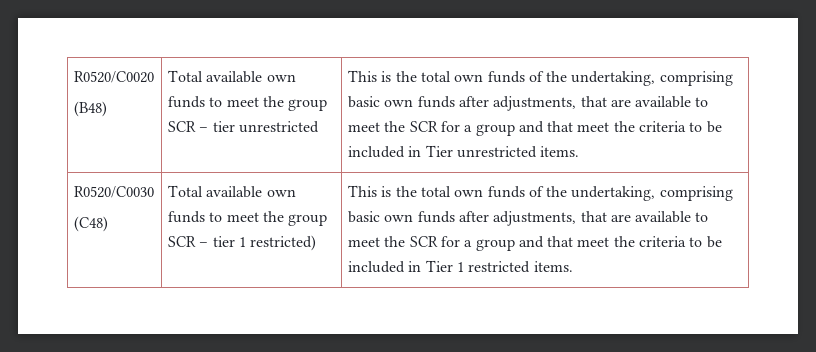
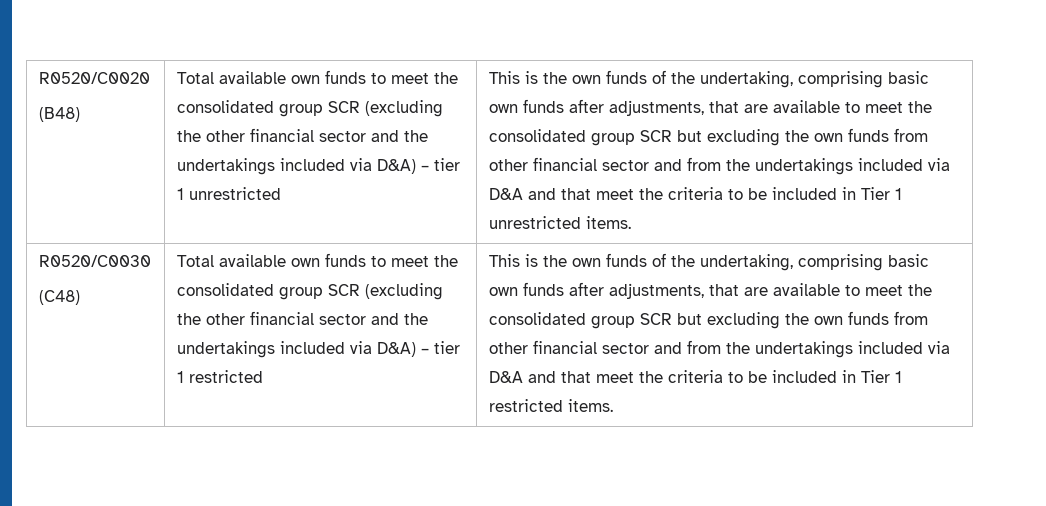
- Total available own funds to meet the group SCR – tier unrestricted
+ Total available own funds to meet the consolidated group SCR (excluding the other financial sector and the undertakings included via D&A) – tier 1 unrestricted
- This is the total own funds of the undertaking, comprising basic own funds after adjustments, that are available to meet the SCR for a group and that meet the criteria to be included in Tier unrestricted items.
+ This is the own funds of the undertaking, comprising basic own funds after adjustments, that are available to meet the consolidated group SCR but excluding the own funds from other financial sector and from the undertakings included via D&A and that meet the criteria to be included in Tier 1 unrestricted items.
- Total available own funds to meet the group SCR – tier 1 restricted) | This is the total own funds of the undertaking, comprising basic own funds after adjustments, that are available to meet the SCR for a group and that meet the criteria to be included in Tier 1 restricted items.
+ Total available own funds to meet the consolidated group SCR (excluding the other financial sector and the undertakings included via D&A) – tier 1 restricted | This is the own funds of the undertaking, comprising basic own funds after adjustments, that are available to meet the consolidated group SCR but excluding the own funds from other financial sector and from the undertakings included via D&A and that meet the criteria to be included in Tier 1 restricted items.

